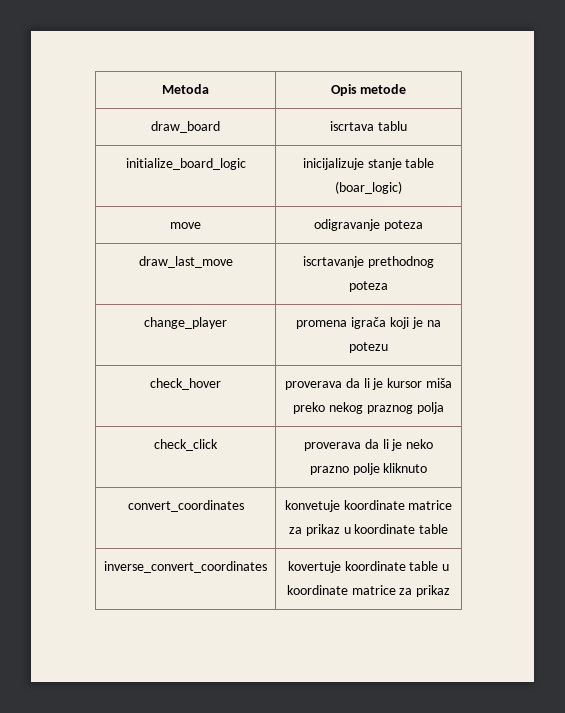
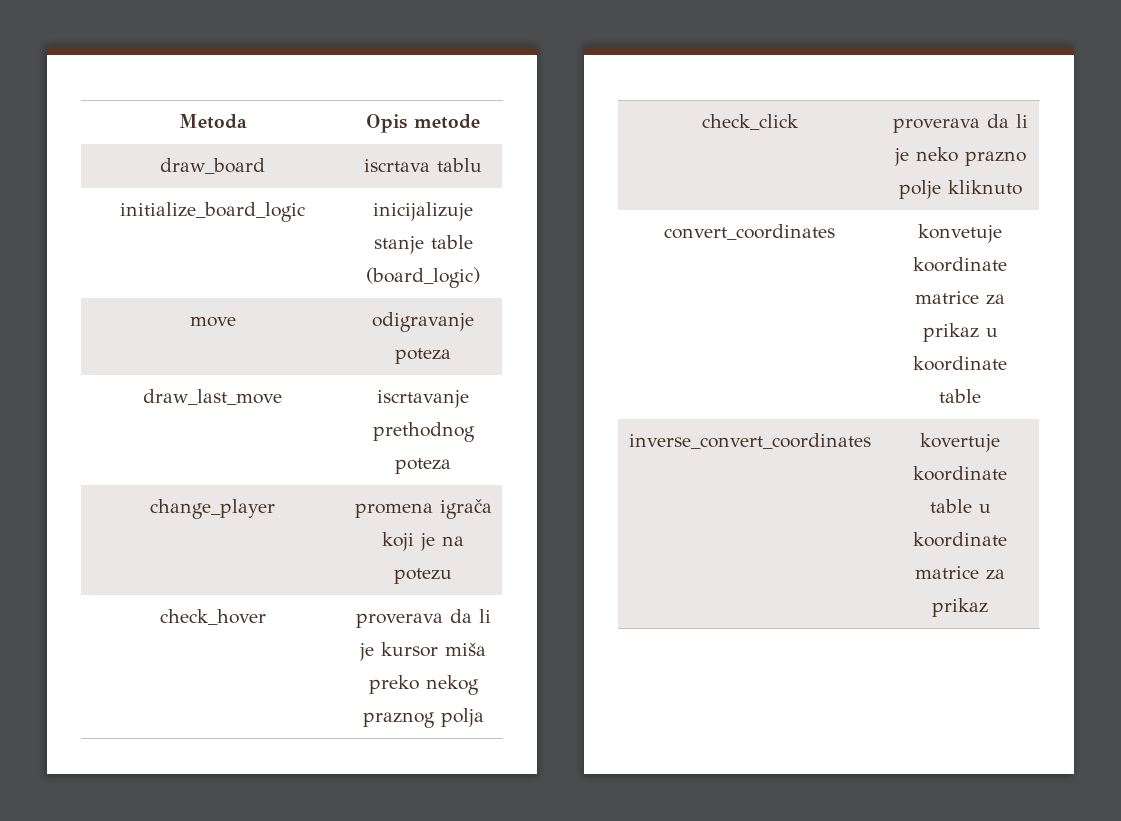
- initialize_board_logic | inicijalizuje stanje table (boar_logic)
+ initialize_board_logic | inicijalizuje stanje table (board_logic)

